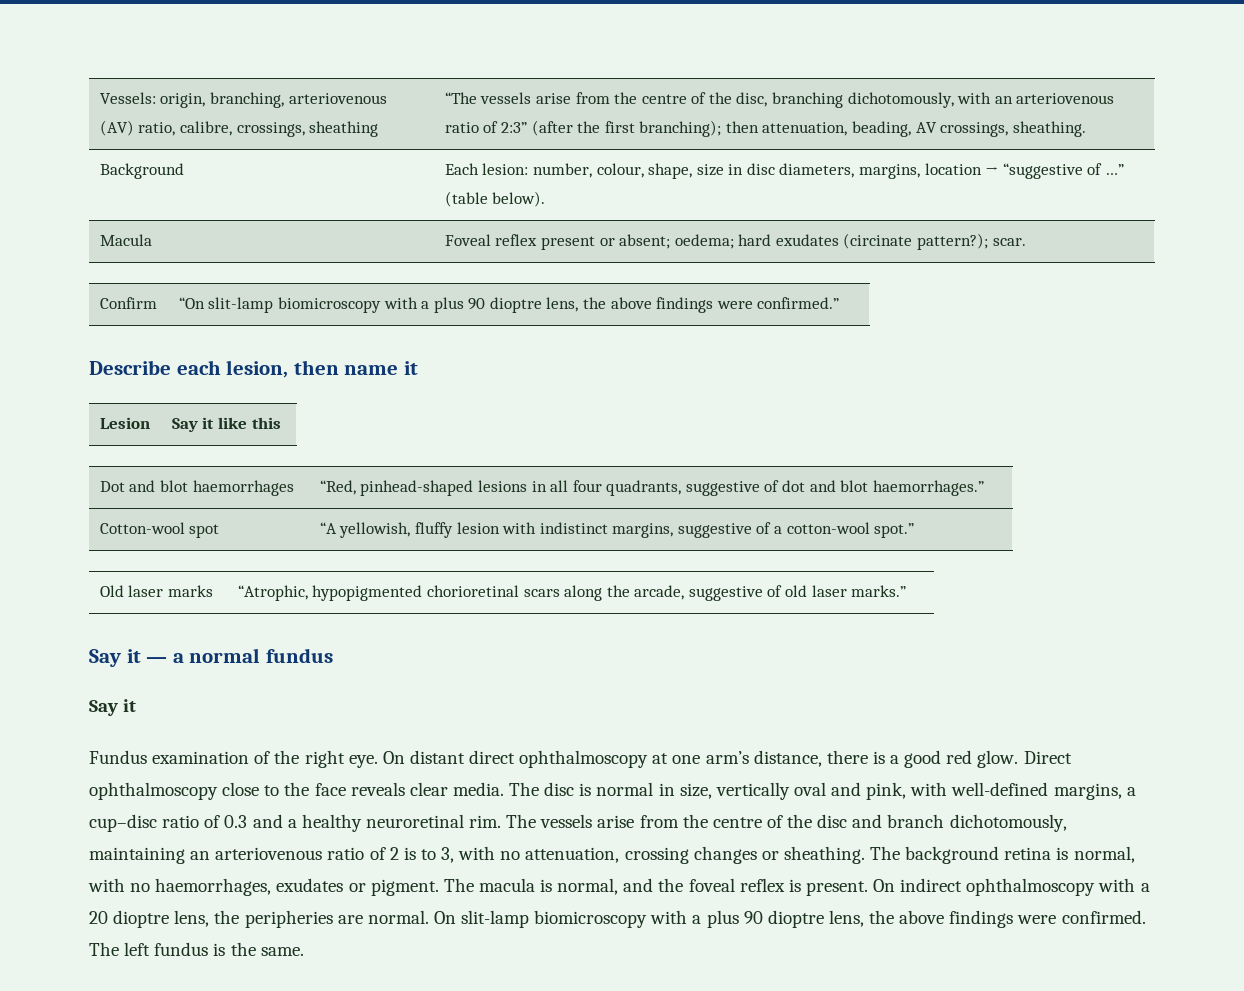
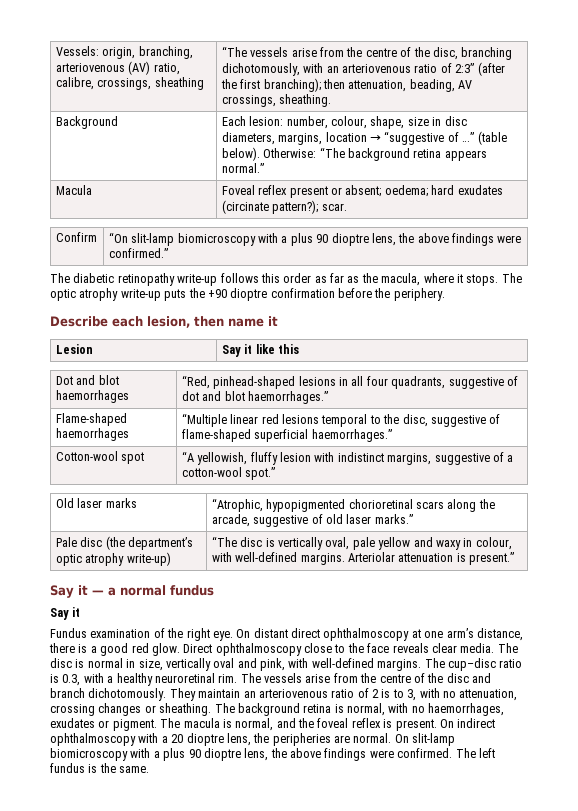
- Background | Each lesion: number, colour, shape, size in disc diameters, margins, location → “suggestive of …” (table below).
+ Background | Each lesion: number, colour, shape, size in disc diameters, margins, location → “suggestive of …” (table below). Otherwise: “The background retina appears normal.”
+ The diabetic retinopathy write-up follows this order as far as the macula, where it stops. The optic atrophy write-up puts the +90 dioptre confirmation before the periphery.
+ Flame-shaped haemorrhages | “Multiple linear red lesions temporal to the disc, suggestive of flame-shaped superficial haemorrhages.”
+ Pale disc (the department’s optic atrophy write-up) | “The disc is vertically oval, pale yellow and waxy in colour, with well-defined margins. Arteriolar attenuation is present.”
- The disc is normal in size, vertically oval and pink, with well-defined margins, a cup–disc ratio of 0.3 and a healthy neuroretinal rim.
+ The disc is normal in size, vertically oval and pink, with well-defined margins. The cup–disc ratio is 0.3, with a healthy neuroretinal rim.
- The vessels arise from the centre of the disc and branch dichotomously, maintaining an arteriovenous ratio of 2 is to 3, with no attenuation, crossing changes or sheathing.
+ The vessels arise from the centre of the disc and branch dichotomously. They maintain an arteriovenous ratio of 2 is to 3, with no attenuation, crossing changes or sheathing.

